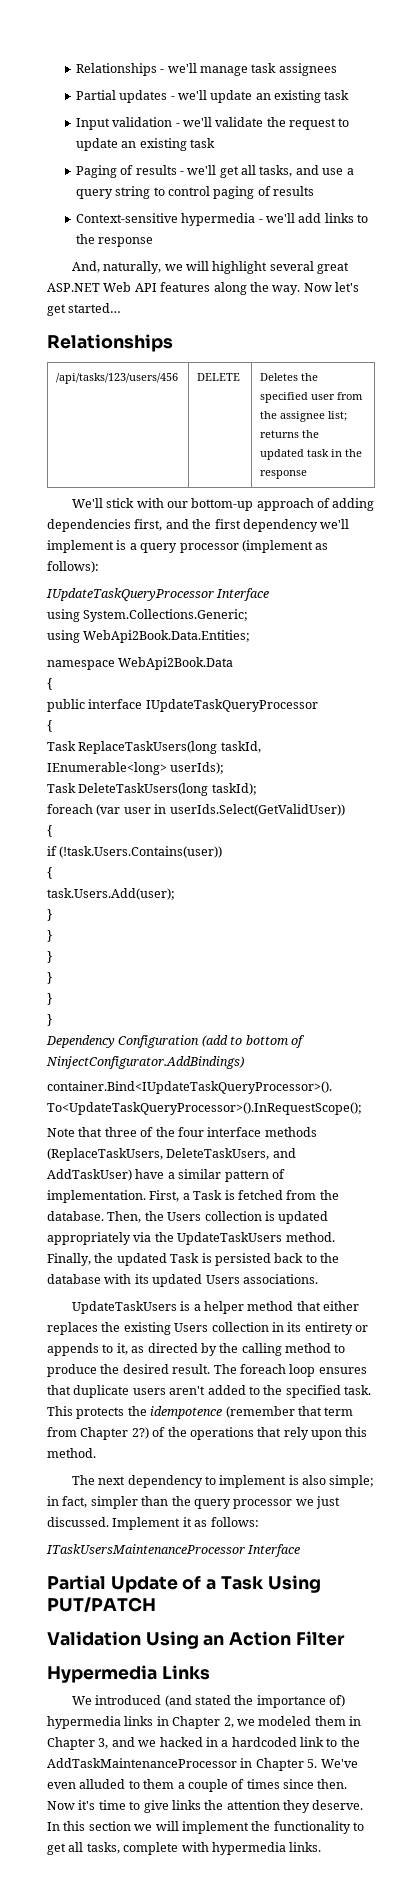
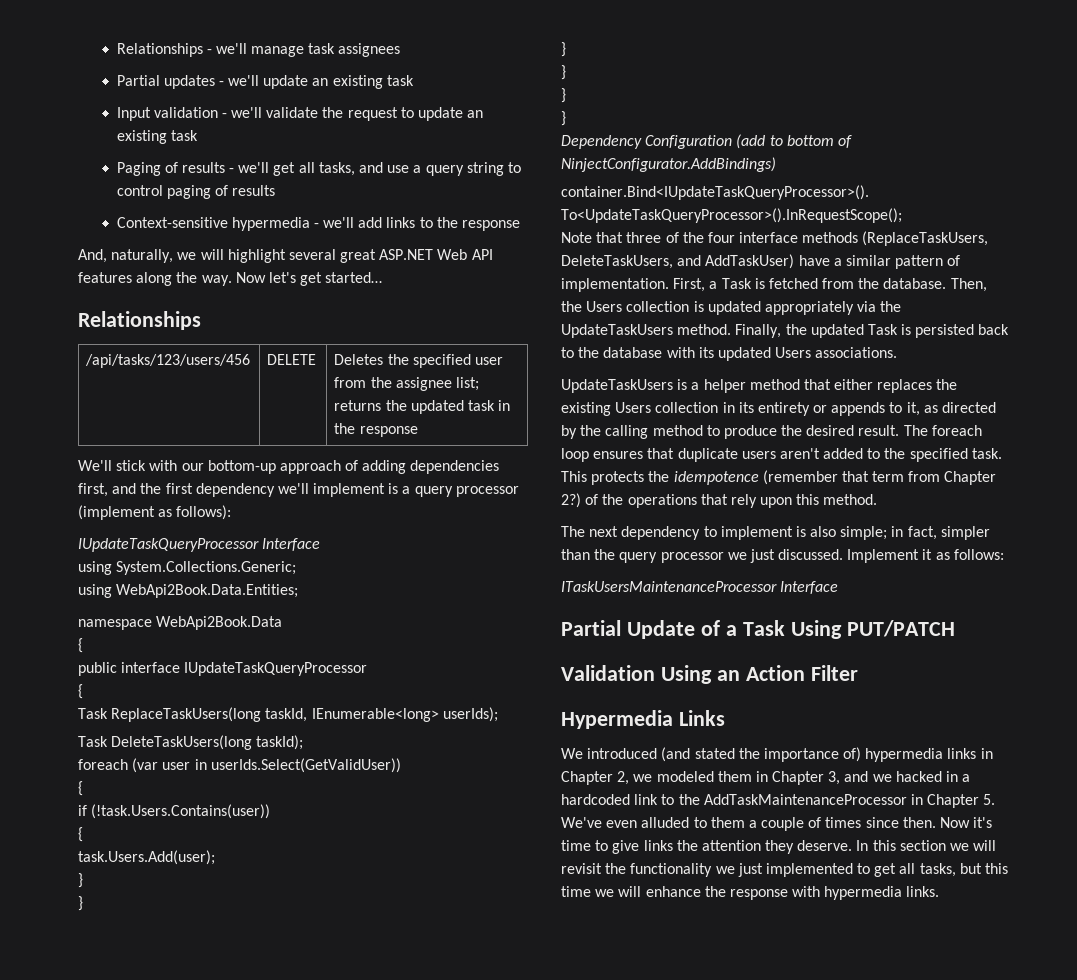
- In this section we will implement the functionality to get all tasks, complete with hypermedia links.
+ In this section we will revisit the functionality we just implemented to get all tasks, but this time we will enhance the response with hypermedia links.

